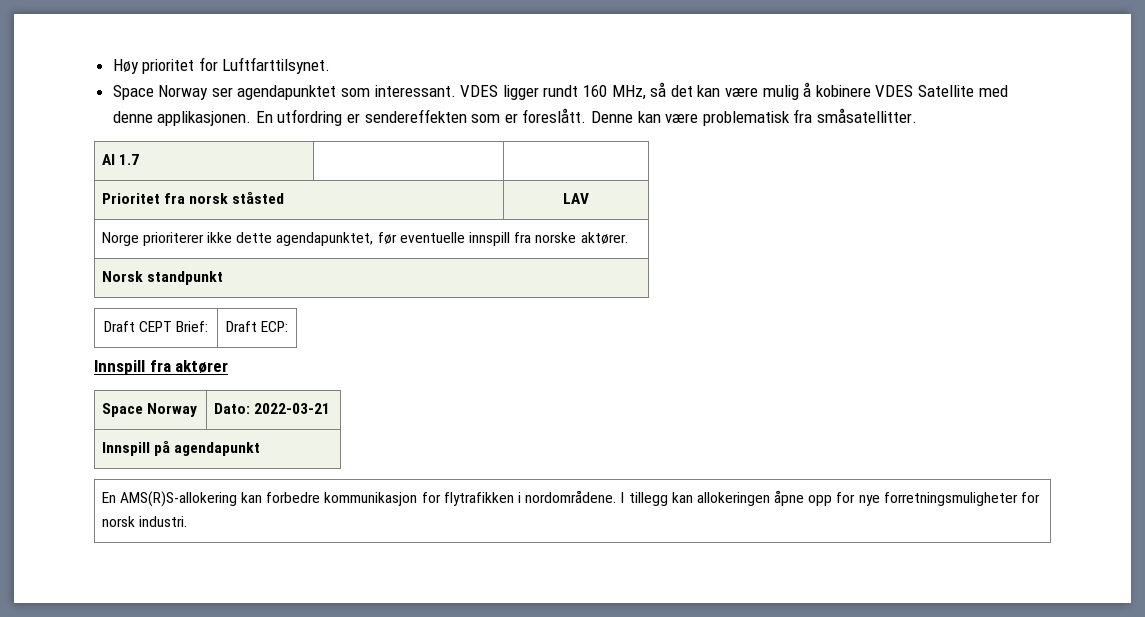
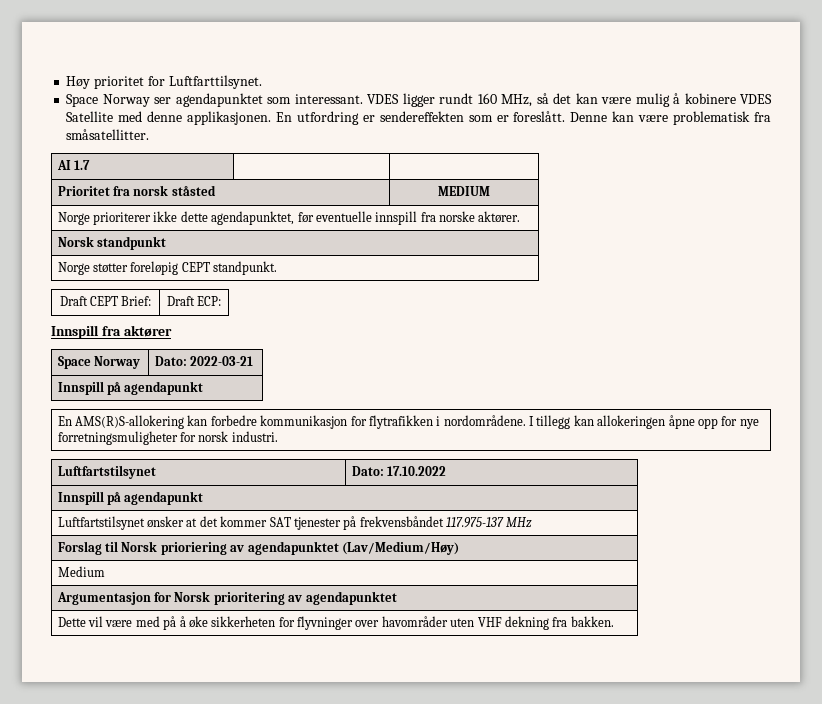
- Prioritet fra norsk ståsted | LAV
+ Prioritet fra norsk ståsted | MEDIUM
+ Norge støtter foreløpig CEPT standpunkt.
+ Luftfartstilsynet | Dato: 17.10.2022
+ Innspill på agendapunkt
+ Luftfartstilsynet ønsker at det kommer SAT tjenester på frekvensbåndet 117.975-137 MHz
+ Forslag til Norsk prioriering av agendapunktet (Lav/Medium/Høy)
+ Medium
+ Argumentasjon for Norsk prioritering av agendapunktet
+ Dette vil være med på å øke sikkerheten for flyvninger over havområder uten VHF dekning fra bakken.

